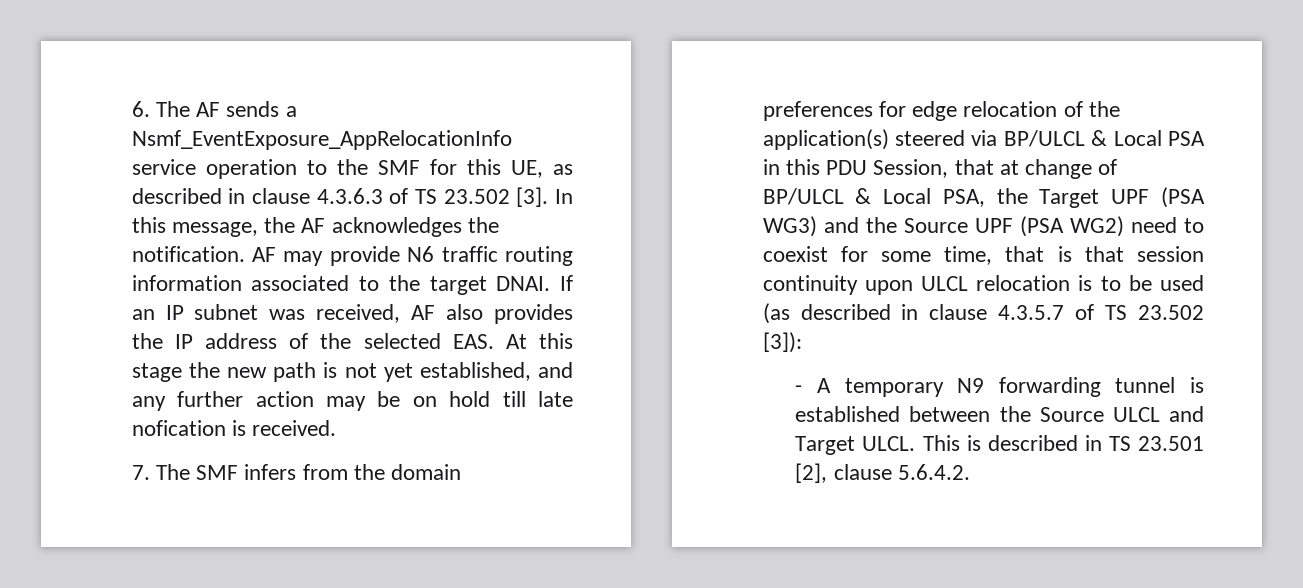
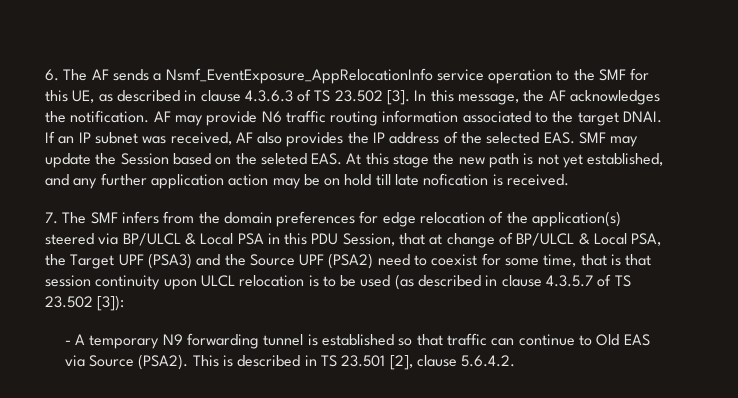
- If an IP subnet was received, AF also provides the IP address of the selected EAS. At this stage the new path is not yet established, and any further action may be on hold till late nofication is received.
+ If an IP subnet was received, AF also provides the IP address of the selected EAS. SMF may update the Session based on the seleted EAS. At this stage the new path is not yet established, and any further application action may be on hold till late nofication is received.
- 7. The SMF infers from the domain preferences for edge relocation of the application(s) steered via BP/ULCL & Local PSA in this PDU Session, that at change of BP/ULCL & Local PSA, the Target UPF (PSA WG3) and the Source UPF (PSA WG2) need to coexist for some time, that is that session continuity upon ULCL relocation is to be used (as described in clause 4.3.5.7 of TS 23.502 [3]):
+ 7. The SMF infers from the domain preferences for edge relocation of the application(s) steered via BP/ULCL & Local PSA in this PDU Session, that at change of BP/ULCL & Local PSA, the Target UPF (PSA3) and the Source UPF (PSA2) need to coexist for some time, that is that session continuity upon ULCL relocation is to be used (as described in clause 4.3.5.7 of TS 23.502 [3]):
- - A temporary N9 forwarding tunnel is established between the Source ULCL and Target ULCL.
+ - A temporary N9 forwarding tunnel is established so that traffic can continue to Old EAS via Source (PSA2).

